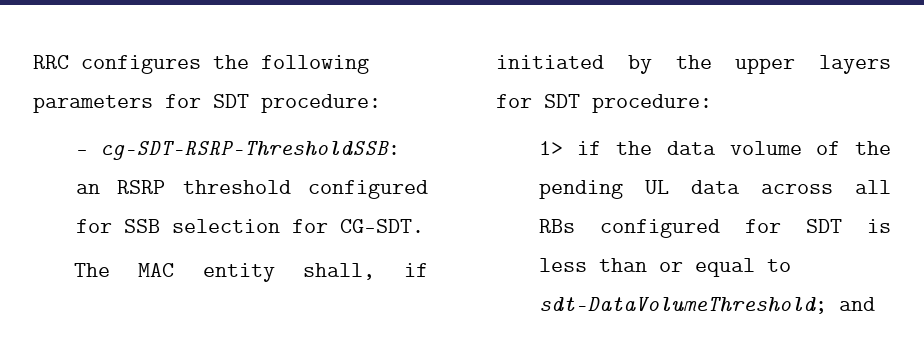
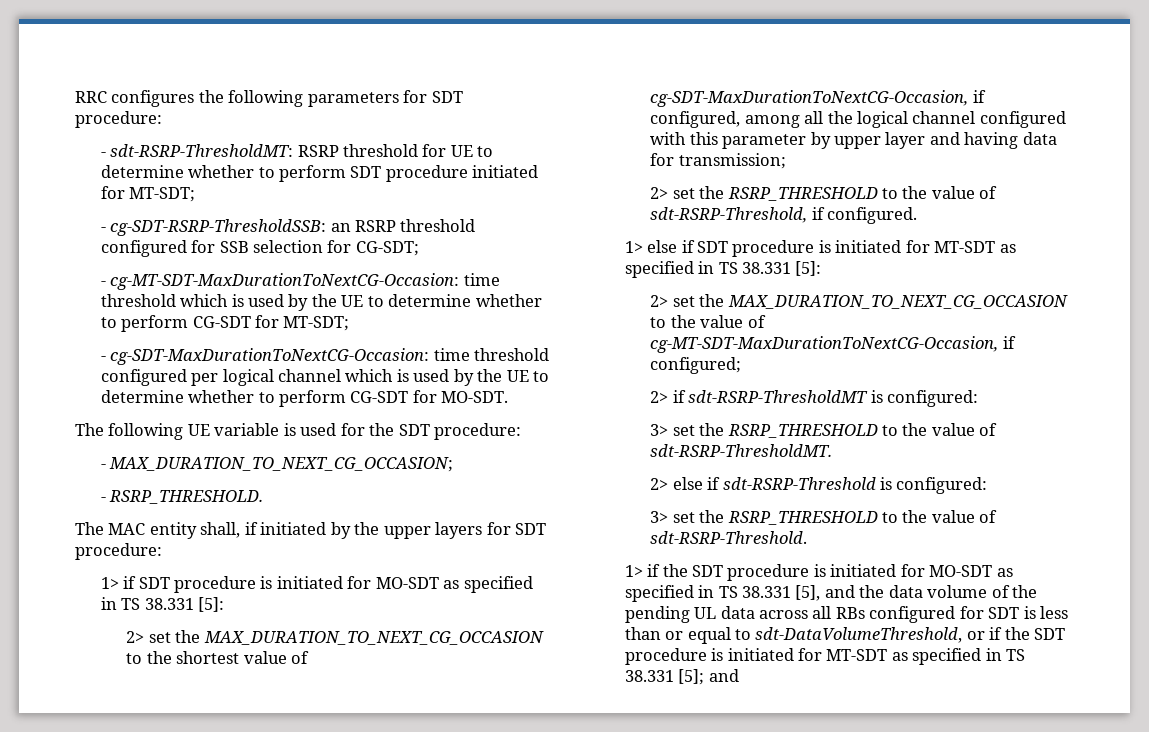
+ - sdt-RSRP-ThresholdMT: RSRP threshold for UE to determine whether to perform SDT procedure initiated for MT-SDT;
- - cg-SDT-RSRP-ThresholdSSB: an RSRP threshold configured for SSB selection for CG-SDT.
+ - cg-SDT-RSRP-ThresholdSSB: an RSRP threshold configured for SSB selection for CG-SDT;
+ - cg-MT-SDT-MaxDurationToNextCG-Occasion: time threshold which is used by the UE to determine whether to perform CG-SDT for MT-SDT;
+ - cg-SDT-MaxDurationToNextCG-Occasion: time threshold configured per logical channel which is used by the UE to determine whether to perform CG-SDT for MO-SDT.
+ The following UE variable is used for the SDT procedure:
+ - MAX_DURATION_TO_NEXT_CG_OCCASION;
+ - RSRP_THRESHOLD.
- 1> if the data volume of the pending UL data across all RBs configured for SDT is less than or equal to sdt-DataVolumeThreshold; and
+ 1> if SDT procedure is initiated for MO-SDT as specified in TS 38.331 [5]:
+ 2> set the MAX_DURATION_TO_NEXT_CG_OCCASION to the shortest value of cg-SDT-MaxDurationToNextCG-Occasion, if configured, among all the logical channel configured with this parameter by upper layer and having data for transmission;
+ 2> set the RSRP_THRESHOLD to the value of sdt-RSRP-Threshold, if configured.
+ 1> else if SDT procedure is initiated for MT-SDT as specified in TS 38.331 [5]:
+ 2> set the MAX_DURATION_TO_NEXT_CG_OCCASION to the value of cg-MT-SDT-MaxDurationToNextCG-Occasion, if configured;
+ 2> if sdt-RSRP-ThresholdMT is configured:
+ 3> set the RSRP_THRESHOLD to the value of sdt-RSRP-ThresholdMT.
+ 2> else if sdt-RSRP-Threshold is configured:
+ 3> set the RSRP_THRESHOLD to the value of sdt-RSRP-Threshold.
+ 1> if the SDT procedure is initiated for MO-SDT as specified in TS 38.331 [5], and the data volume of the pending UL data across all RBs configured for SDT is less than or equal to sdt-DataVolumeThreshold, or if the SDT procedure is initiated for MT-SDT as specified in TS 38.331 [5]; and

